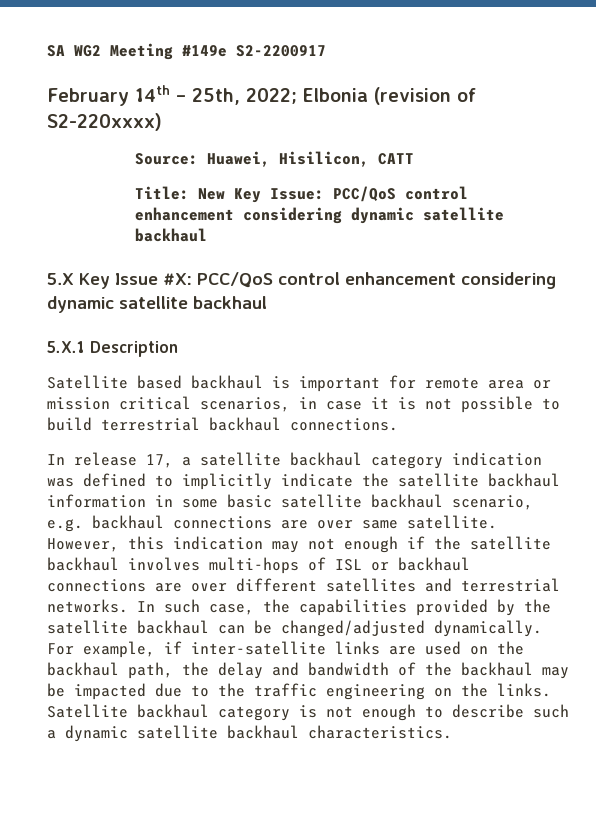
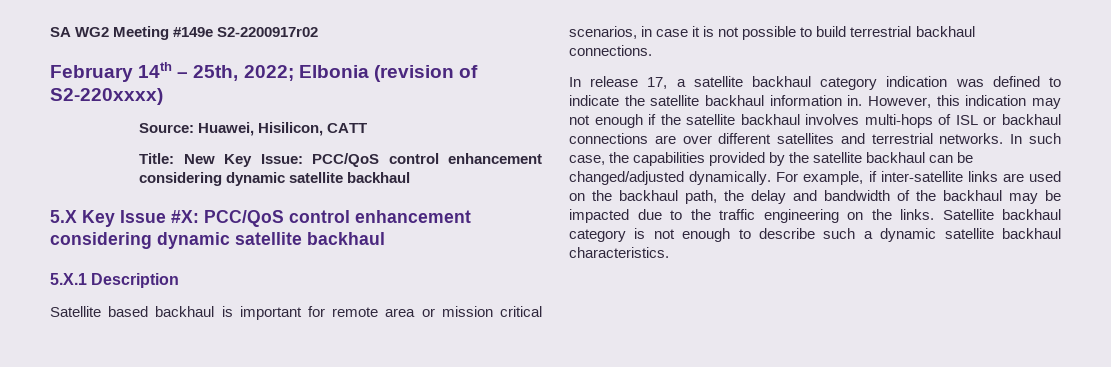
- SA WG2 Meeting #149e S2-2200917
+ SA WG2 Meeting #149e S2-2200917r02
- In release 17, a satellite backhaul category indication was defined to implicitly indicate the satellite backhaul information in some basic satellite backhaul scenario, e.g. backhaul connections are over same satellite.
+ In release 17, a satellite backhaul category indication was defined to indicate the satellite backhaul information in.

